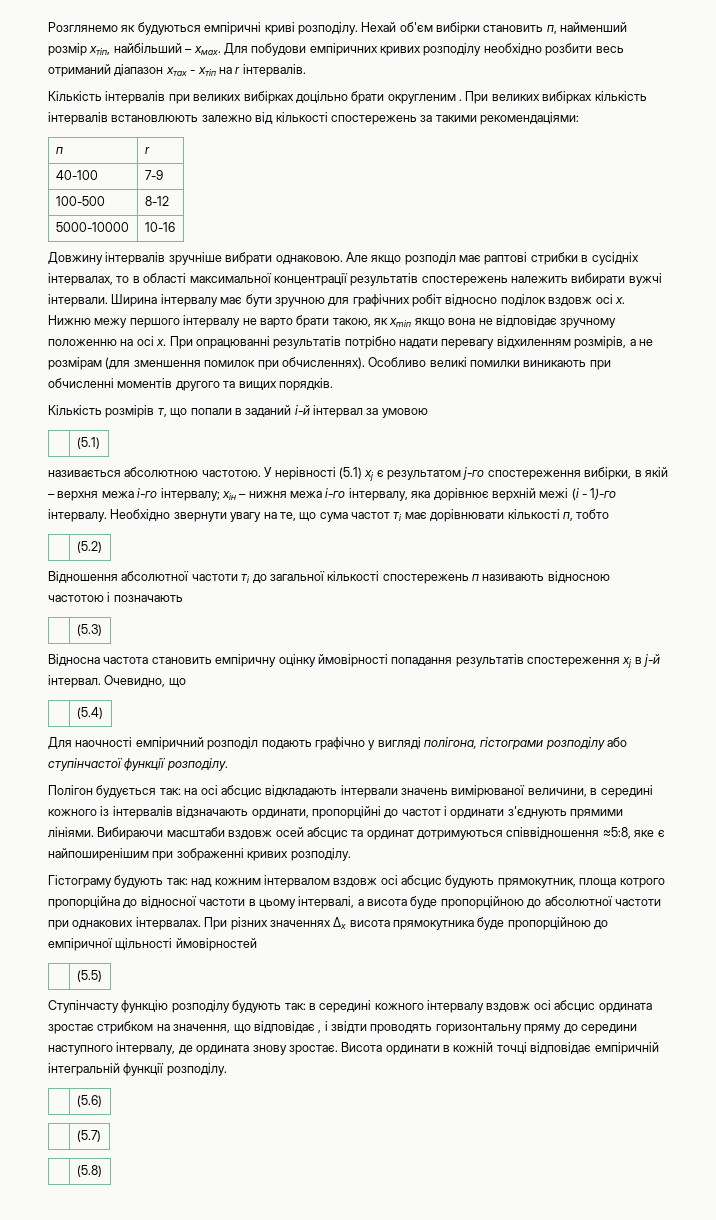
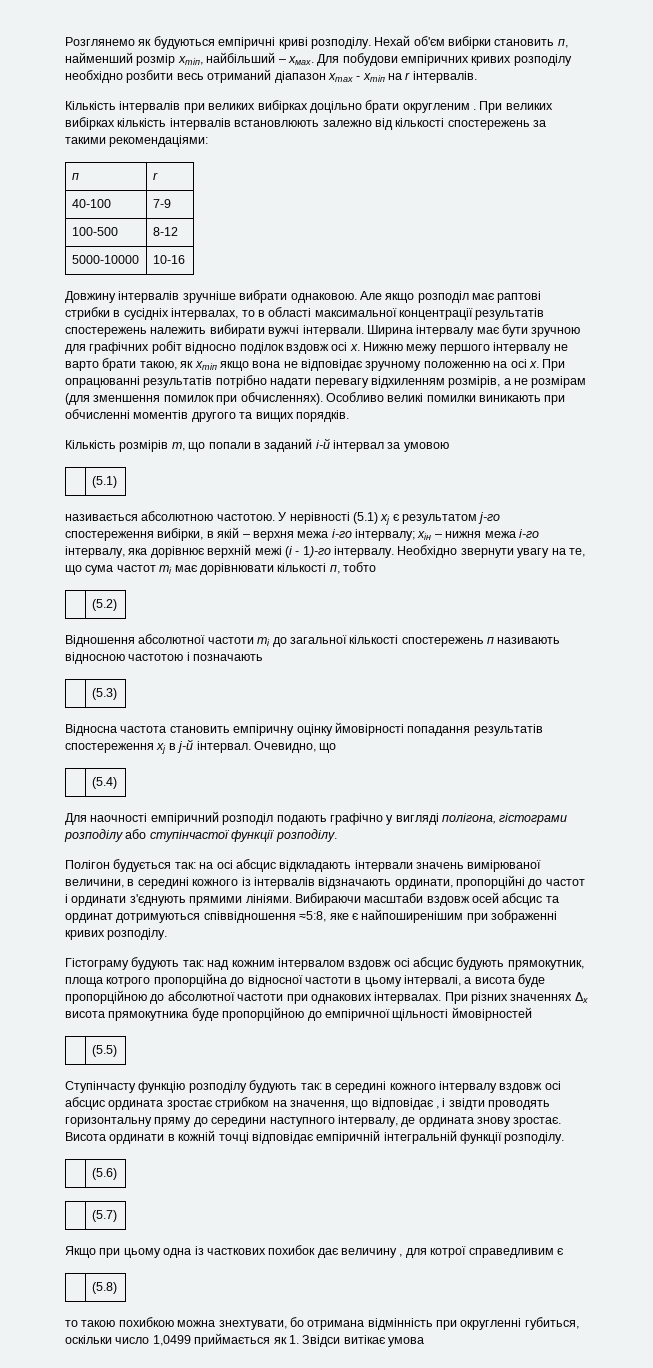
+ Якщо при цьому одна із часткових похибок дає величину , для котрої справедливим є
  | (5.8)
+ то такою похибкою можна знехтувати, бо отримана відмінність при округленні губиться, оскільки число 1,0499 приймається як 1. Звідси витікає умова

